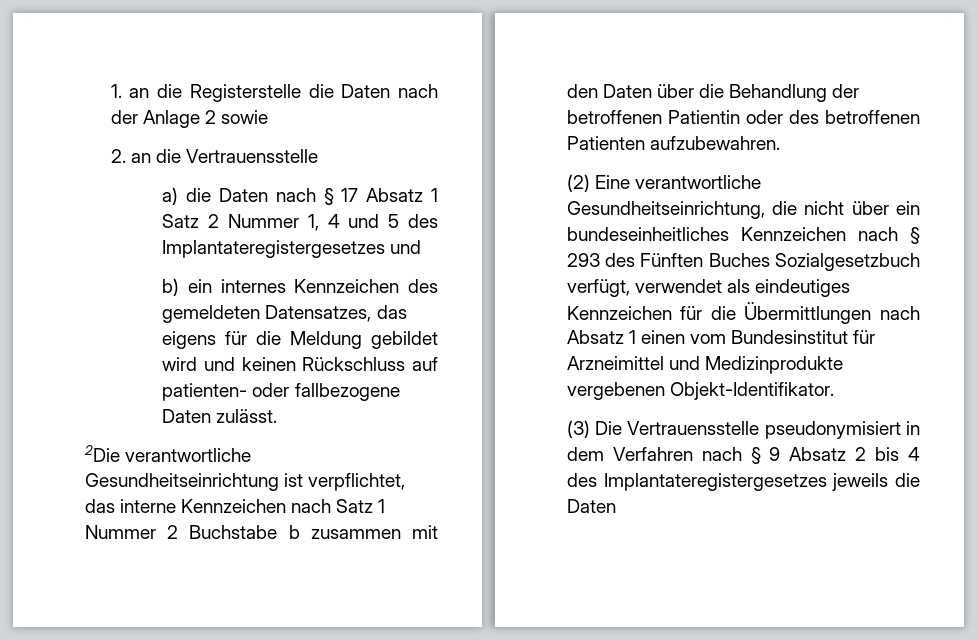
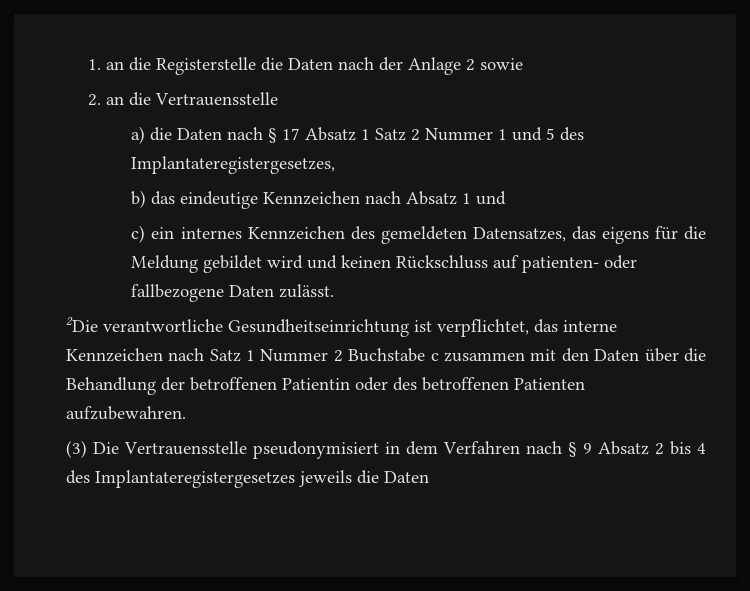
- a) die Daten nach § 17 Absatz 1 Satz 2 Nummer 1, 4 und 5 des Implantateregistergesetzes und
+ a) die Daten nach § 17 Absatz 1 Satz 2 Nummer 1 und 5 des Implantateregistergesetzes,
+ b) das eindeutige Kennzeichen nach Absatz 1 und
- b) ein internes Kennzeichen des gemeldeten Datensatzes, das eigens für die Meldung gebildet wird und keinen Rückschluss auf patienten- oder fallbezogene Daten zulässt.
+ c) ein internes Kennzeichen des gemeldeten Datensatzes, das eigens für die Meldung gebildet wird und keinen Rückschluss auf patienten- oder fallbezogene Daten zulässt.
- 2Die verantwortliche Gesundheitseinrichtung ist verpflichtet, das interne Kennzeichen nach Satz 1 Nummer 2 Buchstabe b zusammen mit den Daten über die Behandlung der betroffenen Patientin oder des betroffenen Patienten aufzubewahren.
+ 2Die verantwortliche Gesundheitseinrichtung ist verpflichtet, das interne Kennzeichen nach Satz 1 Nummer 2 Buchstabe c zusammen mit den Daten über die Behandlung der betroffenen Patientin oder des betroffenen Patienten aufzubewahren.
- (2) Eine verantwortliche Gesundheitseinrichtung, die nicht über ein bundeseinheitliches Kennzeichen nach § 293 des Fünften Buches Sozialgesetzbuch verfügt, verwendet als eindeutiges Kennzeichen für die Übermittlungen nach Absatz 1 einen vom Bundesinstitut für Arzneimittel und Medizinprodukte vergebenen Objekt-Identifikator.

